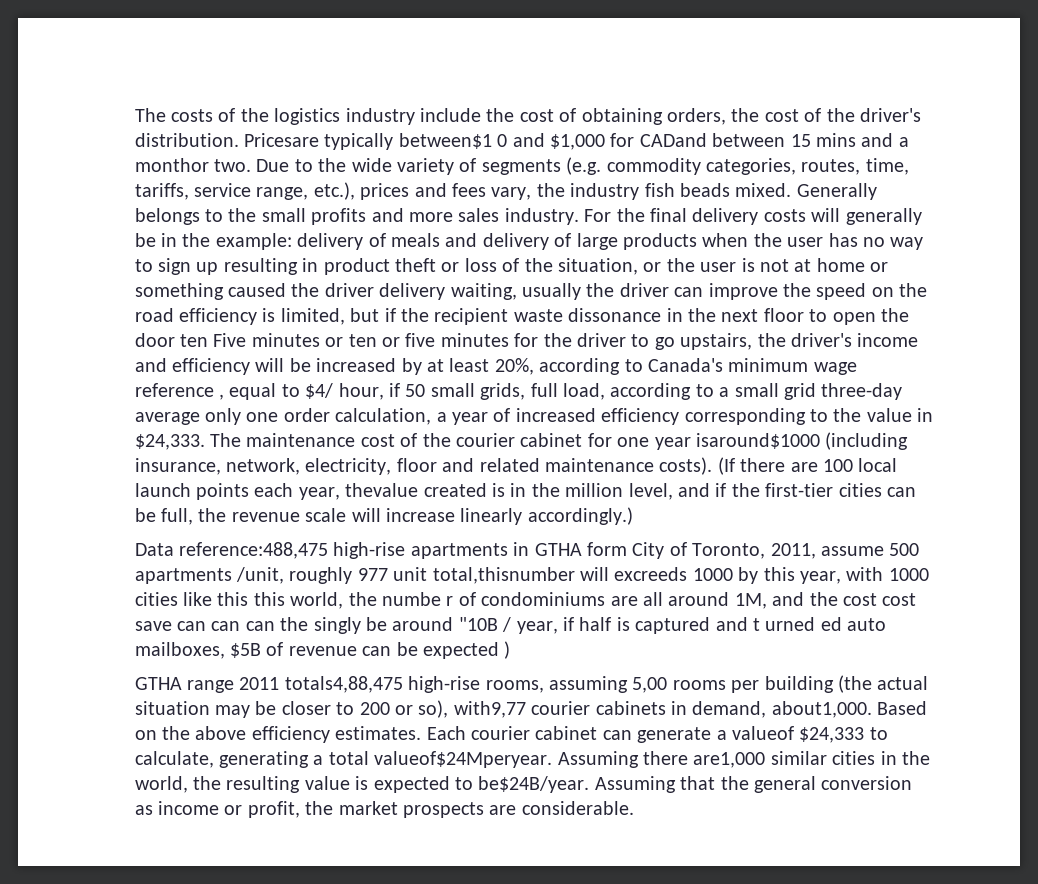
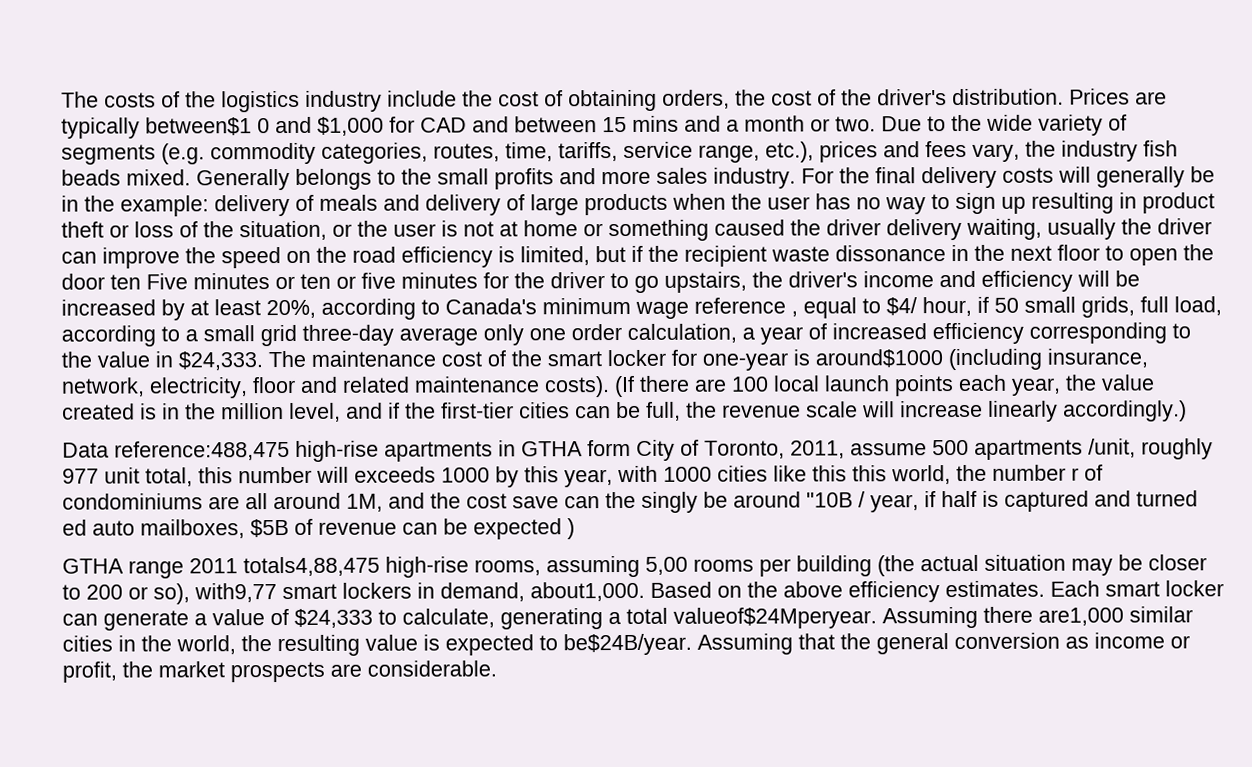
- Pricesare typically between$1 0 and $1,000 for CADand between 15 mins and a monthor two.
+ Prices are typically between$1 0 and $1,000 for CAD and between 15 mins and a month or two.
- The maintenance cost of the courier cabinet for one year isaround$1000 (including insurance, network, electricity, floor and related maintenance costs).
+ The maintenance cost of the smart locker for one-year is around$1000 (including insurance, network, electricity, floor and related maintenance costs).
- (If there are 100 local launch points each year, thevalue created is in the million level, and if the first-tier cities can be full, the revenue scale will increase linearly accordingly.)
+ (If there are 100 local launch points each year, the value created is in the million level, and if the first-tier cities can be full, the revenue scale will increase linearly accordingly.)
- Data reference:488,475 high-rise apartments in GTHA form City of Toronto, 2011, assume 500 apartments /unit, roughly 977 unit total,thisnumber will excreeds 1000 by this year, with 1000 cities like this this world, the numbe r of condominiums are all around 1M, and the cost cost save can can can the singly be around "10B / year, if half is captured and t urned ed auto mailboxes, $5B of revenue can be expected )
+ Data reference:488,475 high-rise apartments in GTHA form City of Toronto, 2011, assume 500 apartments /unit, roughly 977 unit total, this number will exceeds 1000 by this year, with 1000 cities like this this world, the number r of condominiums are all around 1M, and the cost save can the singly be around "10B / year, if half is captured and turned ed auto mailboxes, $5B of revenue can be expected )
- GTHA range 2011 totals4,88,475 high-rise rooms, assuming 5,00 rooms per building (the actual situation may be closer to 200 or so), with9,77 courier cabinets in demand, about1,000.
+ GTHA range 2011 totals4,88,475 high-rise rooms, assuming 5,00 rooms per building (the actual situation may be closer to 200 or so), with9,77 smart lockers in demand, about1,000.
- Each courier cabinet can generate a valueof $24,333 to calculate, generating a total valueof$24Mperyear.
+ Each smart locker can generate a value of $24,333 to calculate, generating a total valueof$24Mperyear.

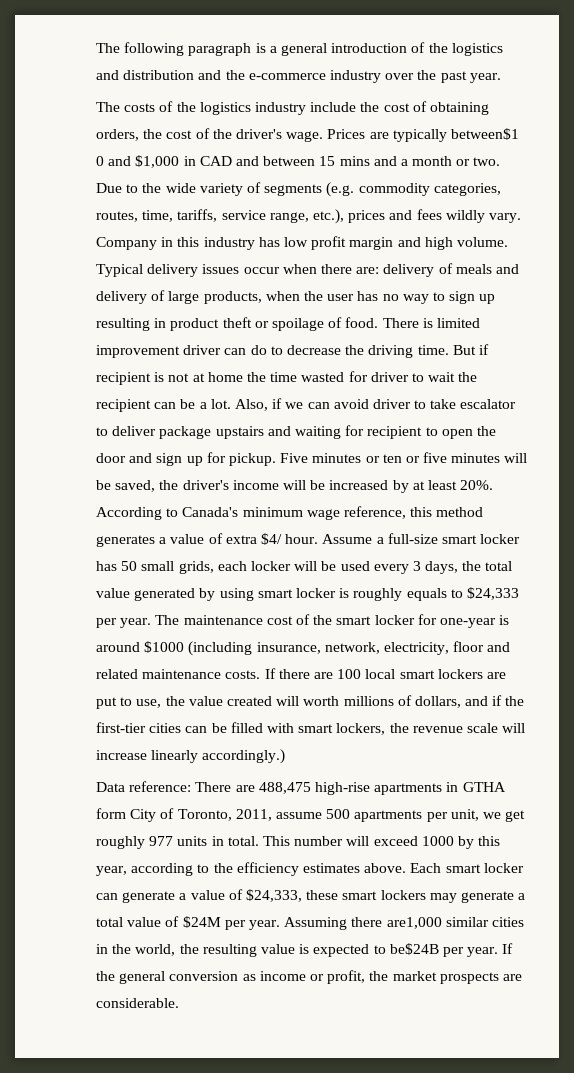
- The costs of the logistics industry include the cost of obtaining orders, the cost of the driver's distribution.
+ The following paragraph is a general introduction of the logistics and distribution and the e-commerce industry over the past year.
+ The costs of the logistics industry include the cost of obtaining orders, the cost of the driver's wage.
- Prices are typically between$1 0 and $1,000 for CAD and between 15 mins and a month or two.
+ Prices are typically between$1 0 and $1,000 in CAD and between 15 mins and a month or two.
- Due to the wide variety of segments (e.g. commodity categories, routes, time, tariffs, service range, etc.), prices and fees vary, the industry fish beads mixed. Generally belongs to the small profits and more sales industry. For the final delivery costs will generally be in the example: delivery of meals and delivery of large products when the user has no way to sign up resulting in product theft or loss of the situation, or the user is not at home or something caused the driver delivery waiting, usually the driver can improve the speed on the road efficiency is limited, but if the recipient waste dissonance in the next floor to open the door ten Five minutes or ten or five minutes for the driver to go upstairs, the driver's income and efficiency will be increased by at least 20%, according to Canada's minimum wage reference , equal to $4/ hour, if 50 small grids, full load, according to a small grid three-day average only one order calculation, a year of increased efficiency corresponding to the value in $24,333.
+ Due to the wide variety of segments (e.g. commodity categories, routes, time, tariffs, service range, etc.), prices and fees wildly vary. Company in this industry has low profit margin and high volume. Typical delivery issues occur when there are: delivery of meals and delivery of large products, when the user has no way to sign up resulting in product theft or spoilage of food. There is limited improvement driver can do to decrease the driving time. But if recipient is not at home the time wasted for driver to wait the recipient can be a lot. Also, if we can avoid driver to take escalator to deliver package upstairs and waiting for recipient to open the door and sign up for pickup. Five minutes or ten or five minutes will be saved, the driver's income will be increased by at least 20%. According to Canada's minimum wage reference, this method generates a value of extra $4/ hour. Assume a full-size smart locker has 50 small grids, each locker will be used every 3 days, the total value generated by using smart locker is roughly equals to $24,333 per year.
- The maintenance cost of the smart locker for one-year is around$1000 (including insurance, network, electricity, floor and related maintenance costs). (If there are 100 local launch points each year, the value created is in the million level, and if the first-tier cities can be full, the revenue scale will increase linearly accordingly.)
+ The maintenance cost of the smart locker for one-year is around $1000 (including insurance, network, electricity, floor and related maintenance costs. If there are 100 local smart lockers are put to use, the value created will worth millions of dollars, and if the first-tier cities can be filled with smart lockers, the revenue scale will increase linearly accordingly.)
- Data reference:488,475 high-rise apartments in GTHA form City of Toronto, 2011, assume 500 apartments /unit, roughly 977 unit total, this number will exceeds 1000 by this year, with 1000 cities like this this world, the number r of condominiums are all around 1M, and the cost save can the singly be around "10B / year, if half is captured and turned ed auto mailboxes, $5B of revenue can be expected )
- GTHA range 2011 totals4,88,475 high-rise rooms, assuming 5,00 rooms per building (the actual situation may be closer to 200 or so), with9,77 smart lockers in demand, about1,000. Based on the above efficiency estimates.
+ Data reference: There are 488,475 high-rise apartments in GTHA form City of Toronto, 2011, assume 500 apartments per unit, we get roughly 977 units in total. This number will exceed 1000 by this year, according to the efficiency estimates above.
- Each smart locker can generate a value of $24,333 to calculate, generating a total valueof$24Mperyear.
+ Each smart locker can generate a value of $24,333, these smart lockers may generate a total value of $24M per year.
- Assuming there are1,000 similar cities in the world, the resulting value is expected to be$24B/year. Assuming that the general conversion as income or profit, the market prospects are considerable.
+ Assuming there are1,000 similar cities in the world, the resulting value is expected to be$24B per year. If the general conversion as income or profit, the market prospects are considerable.

